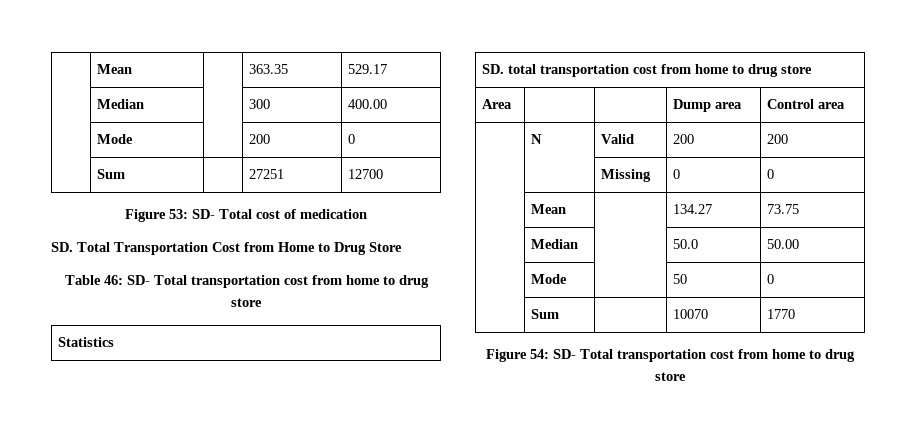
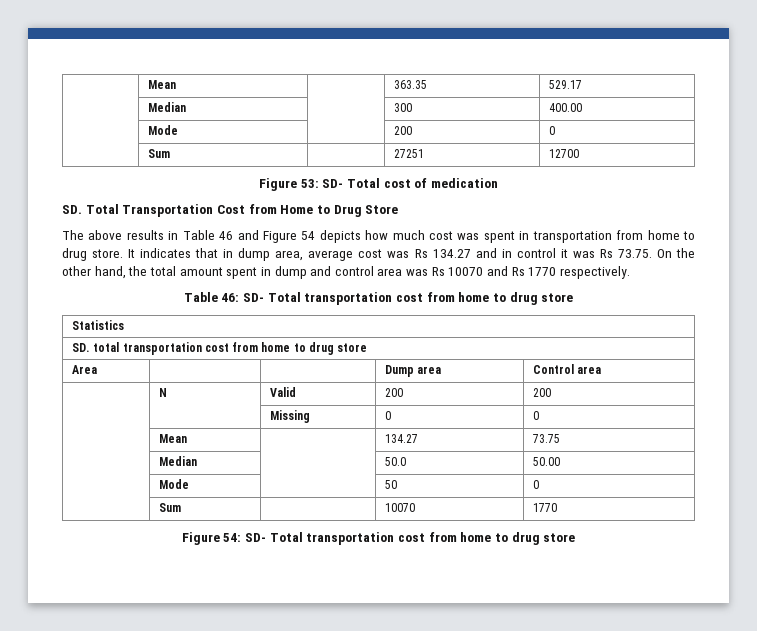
+ The above results in Table 46 and Figure 54 depicts how much cost was spent in transportation from home to drug store. It indicates that in dump area, average cost was Rs 134.27 and in control it was Rs 73.75. On the other hand, the total amount spent in dump and control area was Rs 10070 and Rs 1770 respectively.

